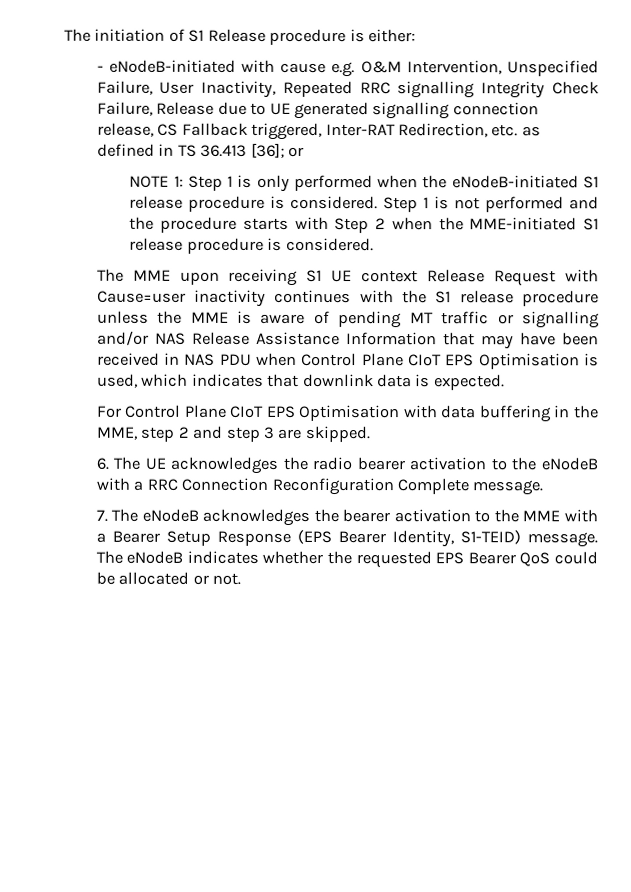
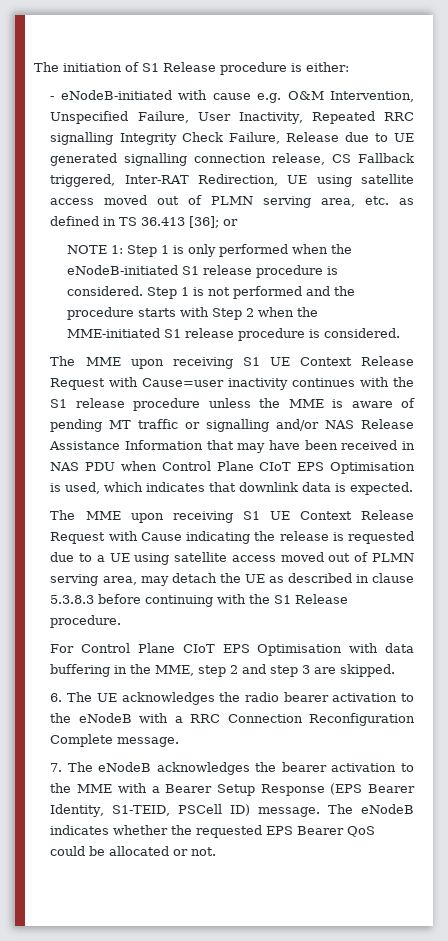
- - eNodeB-initiated with cause e.g. O&M Intervention, Unspecified Failure, User Inactivity, Repeated RRC signalling Integrity Check Failure, Release due to UE generated signalling connection release, CS Fallback triggered, Inter-RAT Redirection, etc. as defined in TS 36.413 [36]; or
+ - eNodeB-initiated with cause e.g. O&M Intervention, Unspecified Failure, User Inactivity, Repeated RRC signalling Integrity Check Failure, Release due to UE generated signalling connection release, CS Fallback triggered, Inter-RAT Redirection, UE using satellite access moved out of PLMN serving area, etc. as defined in TS 36.413 [36]; or
- The MME upon receiving S1 UE context Release Request with Cause=user inactivity continues with the S1 release procedure unless the MME is aware of pending MT traffic or signalling and/or NAS Release Assistance Information that may have been received in NAS PDU when Control Plane CIoT EPS Optimisation is used, which indicates that downlink data is expected.
+ The MME upon receiving S1 UE Context Release Request with Cause=user inactivity continues with the S1 release procedure unless the MME is aware of pending MT traffic or signalling and/or NAS Release Assistance Information that may have been received in NAS PDU when Control Plane CIoT EPS Optimisation is used, which indicates that downlink data is expected.
+ The MME upon receiving S1 UE Context Release Request with Cause indicating the release is requested due to a UE using satellite access moved out of PLMN serving area, may detach the UE as described in clause 5.3.8.3 before continuing with the S1 Release procedure.
- 7. The eNodeB acknowledges the bearer activation to the MME with a Bearer Setup Response (EPS Bearer Identity, S1-TEID) message.
+ 7. The eNodeB acknowledges the bearer activation to the MME with a Bearer Setup Response (EPS Bearer Identity, S1-TEID, PSCell ID) message.

